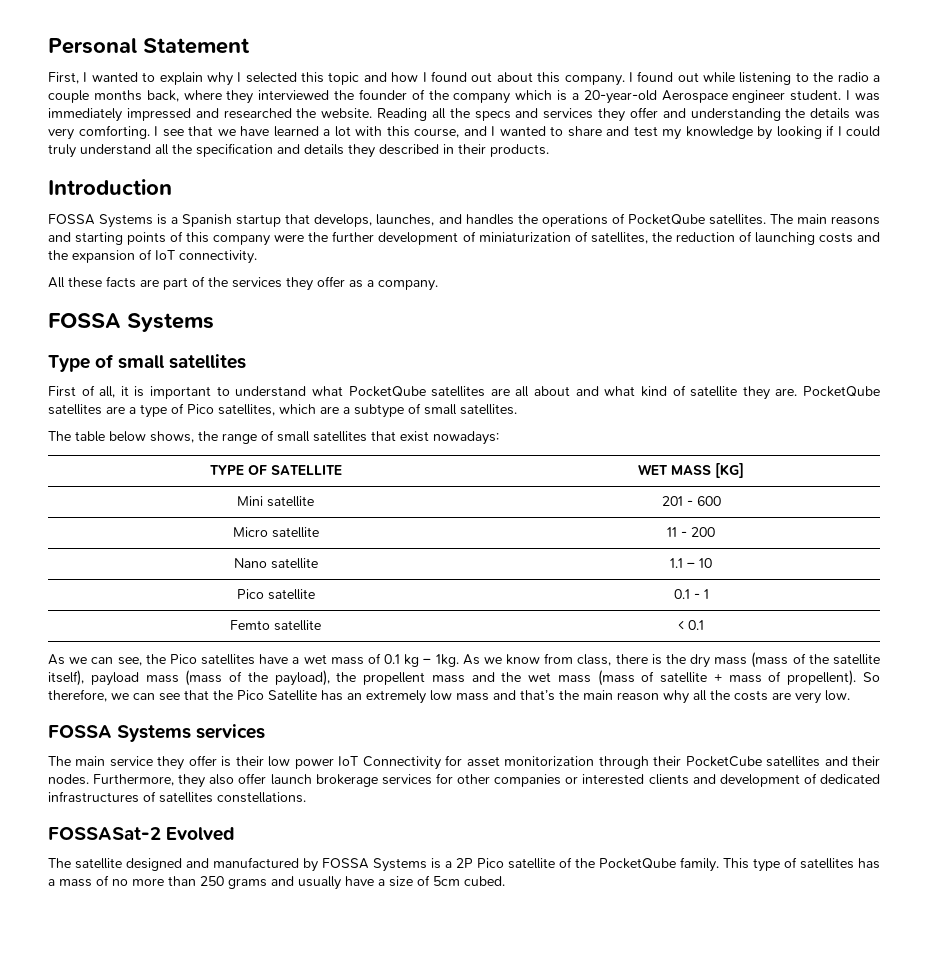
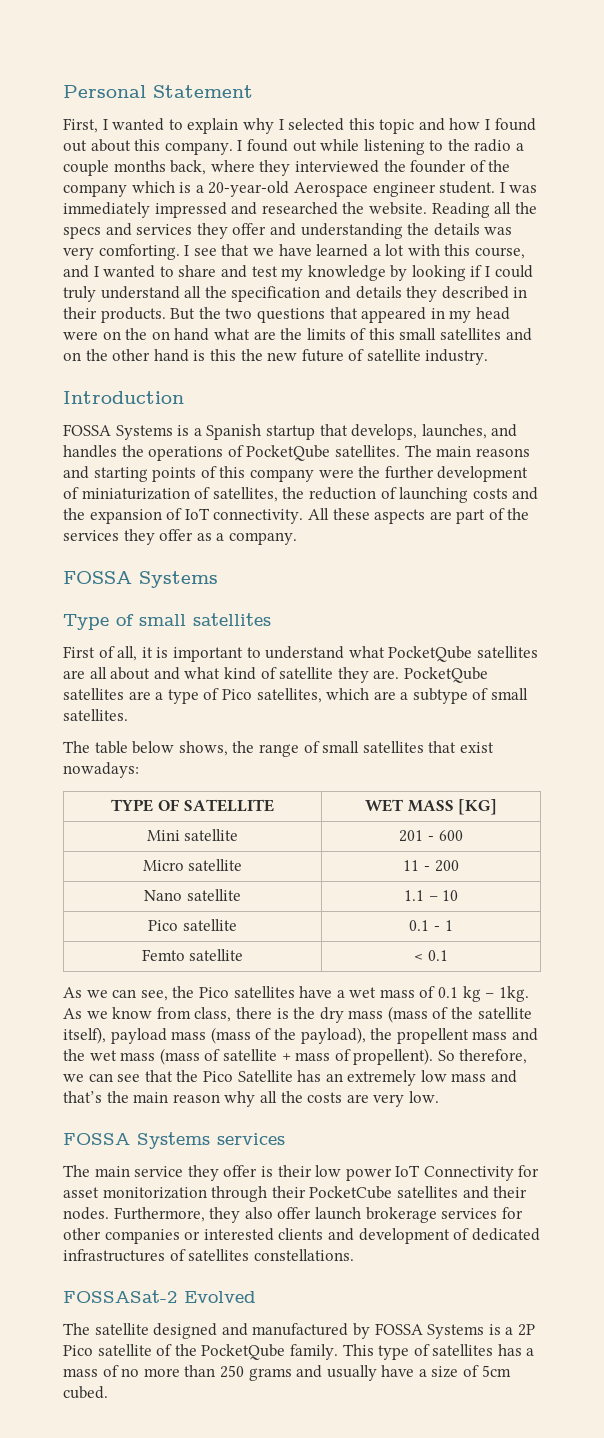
+ But the two questions that appeared in my head were on the on hand what are the limits of this small satellites and on the other hand is this the new future of satellite industry.
- The main reasons and starting points of this company were the further development of miniaturization of satellites, the reduction of launching costs and the expansion of IoT connectivity.
- All these facts are part of the services they offer as a company.
+ The main reasons and starting points of this company were the further development of miniaturization of satellites, the reduction of launching costs and the expansion of IoT connectivity. All these aspects are part of the services they offer as a company.

